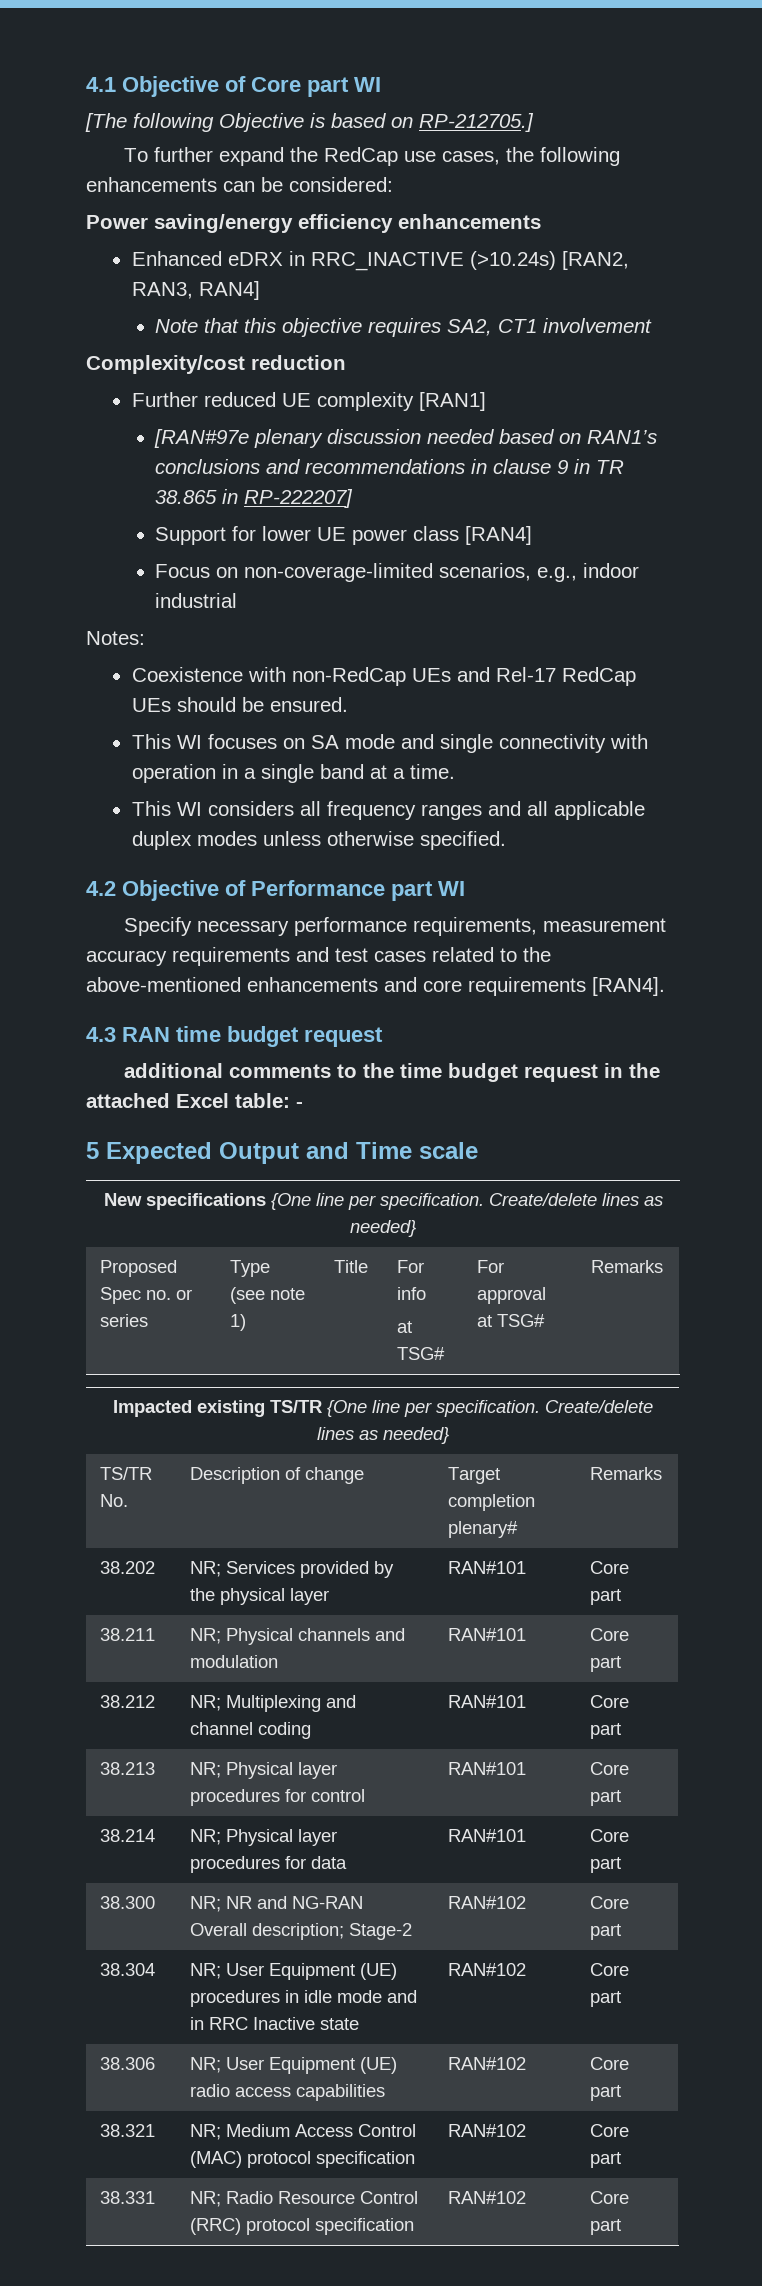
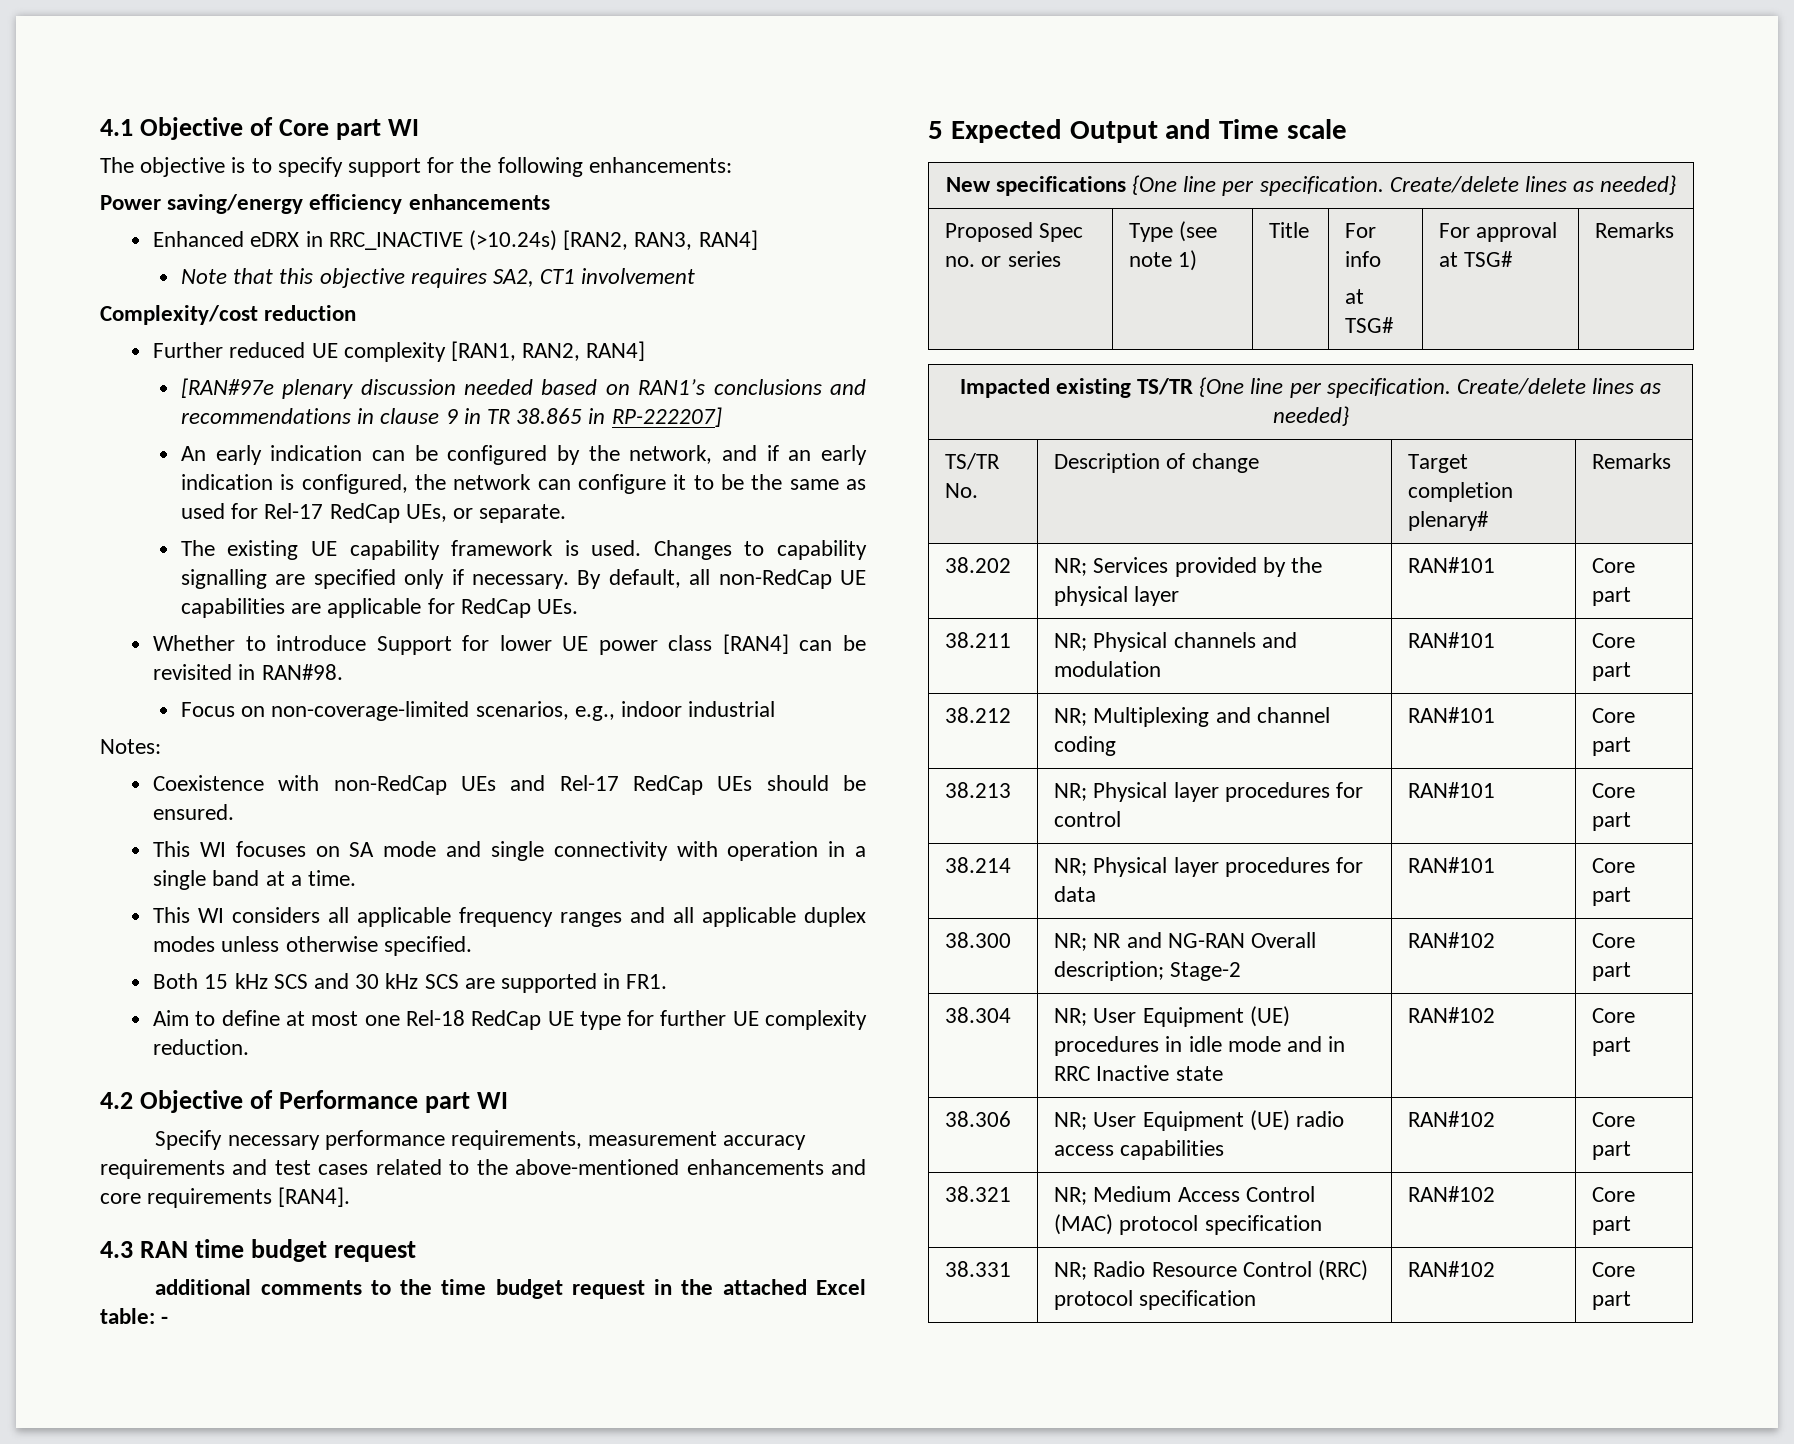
- [The following Objective is based on RP-212705.]
- To further expand the RedCap use cases, the following enhancements can be considered:
+ The objective is to specify support for the following enhancements:
- Further reduced UE complexity [RAN1]
+ Further reduced UE complexity [RAN1, RAN2, RAN4]
- Support for lower UE power class [RAN4]
+ An early indication can be configured by the network, and if an early indication is configured, the network can configure it to be the same as used for Rel-17 RedCap UEs, or separate.
+ The existing UE capability framework is used. Changes to capability signalling are specified only if necessary. By default, all non-RedCap UE capabilities are applicable for RedCap UEs.
+ Whether to introduce Support for lower UE power class [RAN4] can be revisited in RAN#98.
- This WI considers all frequency ranges and all applicable duplex modes unless otherwise specified.
+ This WI considers all applicable frequency ranges and all applicable duplex modes unless otherwise specified.
+ Both 15 kHz SCS and 30 kHz SCS are supported in FR1.
+ Aim to define at most one Rel-18 RedCap UE type for further UE complexity reduction.

